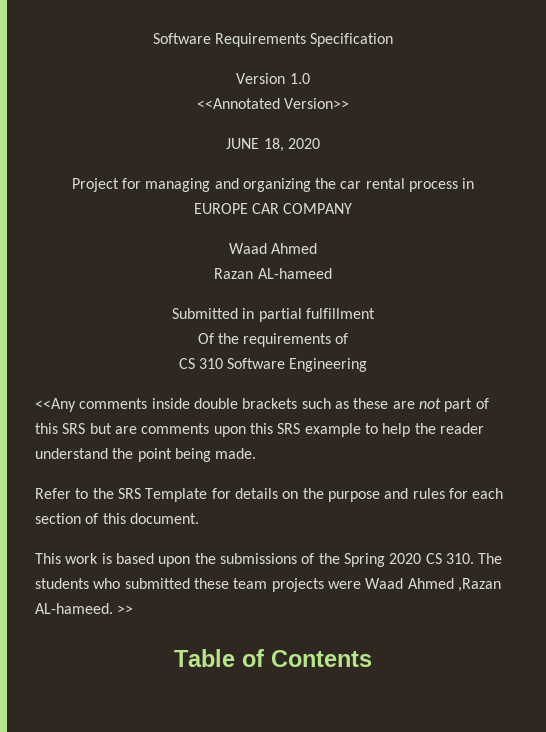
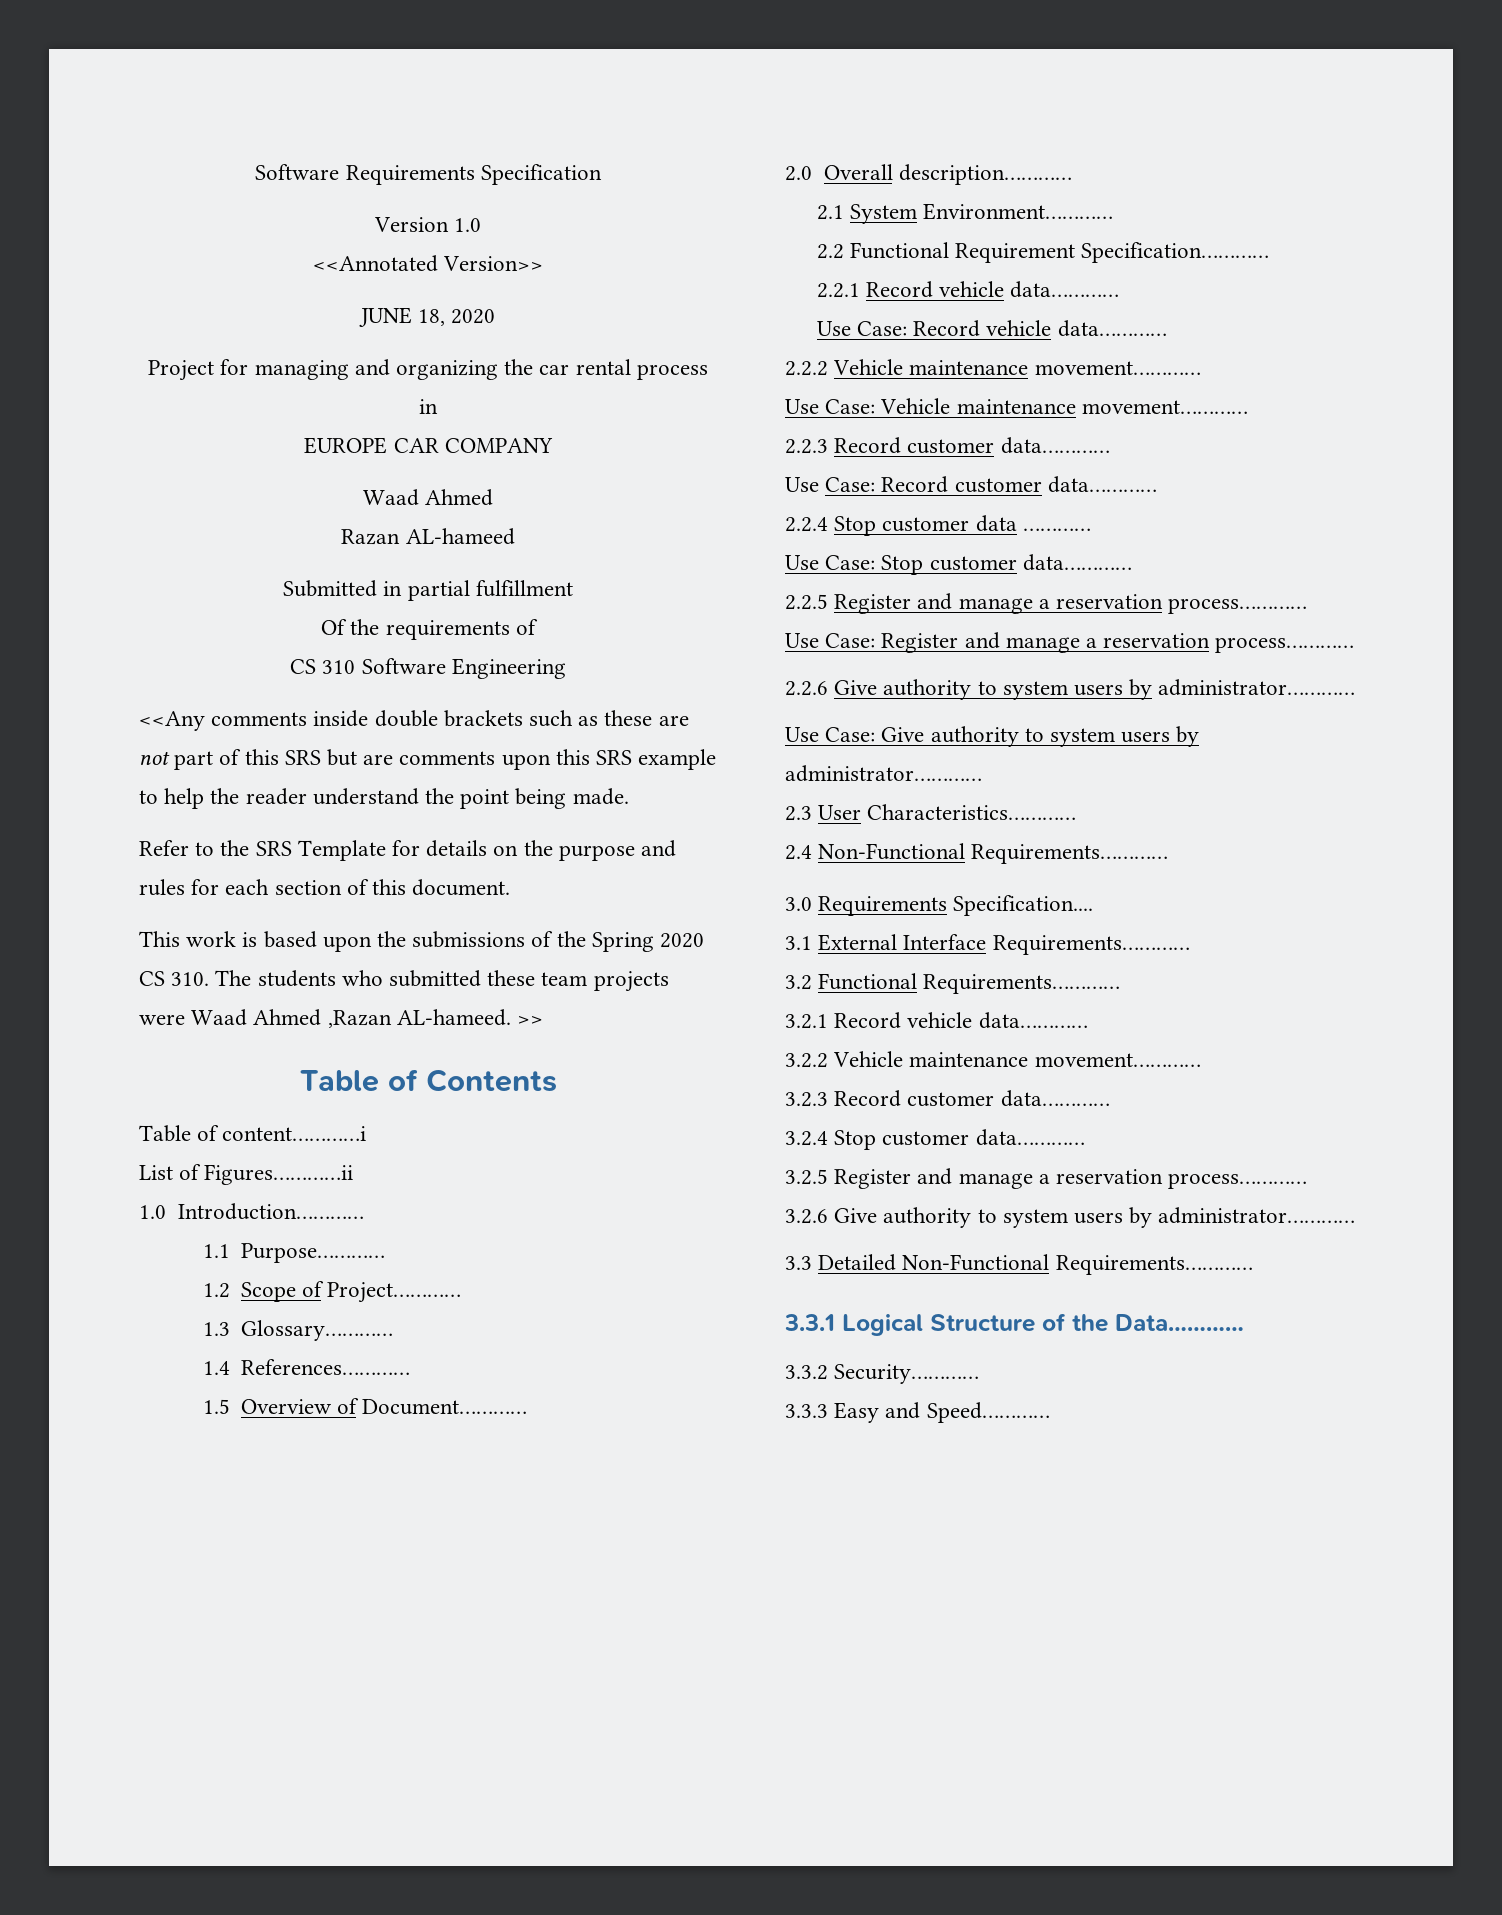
+ Table of content…………i
+ List of Figures…………ii
+ 1.0 Introduction…………
+ 1.1 Purpose…………
+ 1.2 Scope of Project…………
+ 1.3 Glossary…………
+ 1.4 References…………
+ 1.5 Overview of Document…………
+ 2.0 Overall description…………
+ 2.1 System Environment…………
+ 2.2 Functional Requirement Specification…………
+ 2.2.1 Record vehicle data…………
+ Use Case: Record vehicle data…………
+ 2.2.2 Vehicle maintenance movement…………
+ Use Case: Vehicle maintenance movement…………
+ 2.2.3 Record customer data…………
+ Use Case: Record customer data…………
+ 2.2.4 Stop customer data …………
+ Use Case: Stop customer data…………
+ 2.2.5 Register and manage a reservation process…………
+ Use Case: Register and manage a reservation process…………
+ 2.2.6 Give authority to system users by administrator…………
+ Use Case: Give authority to system users by administrator…………
+ 2.3 User Characteristics…………
+ 2.4 Non-Functional Requirements…………
+ 3.0 Requirements Specification....
+ 3.1 External Interface Requirements…………
+ 3.2 Functional Requirements…………
+ 3.2.1 Record vehicle data…………
+ 3.2.2 Vehicle maintenance movement…………
+ 3.2.3 Record customer data…………
+ 3.2.4 Stop customer data…………
+ 3.2.5 Register and manage a reservation process…………
+ 3.2.6 Give authority to system users by administrator…………
+ 3.3 Detailed Non-Functional Requirements…………
+ 3.3.1 Logical Structure of the Data…………
+ 3.3.2 Security…………
+ 3.3.3 Easy and Speed…………

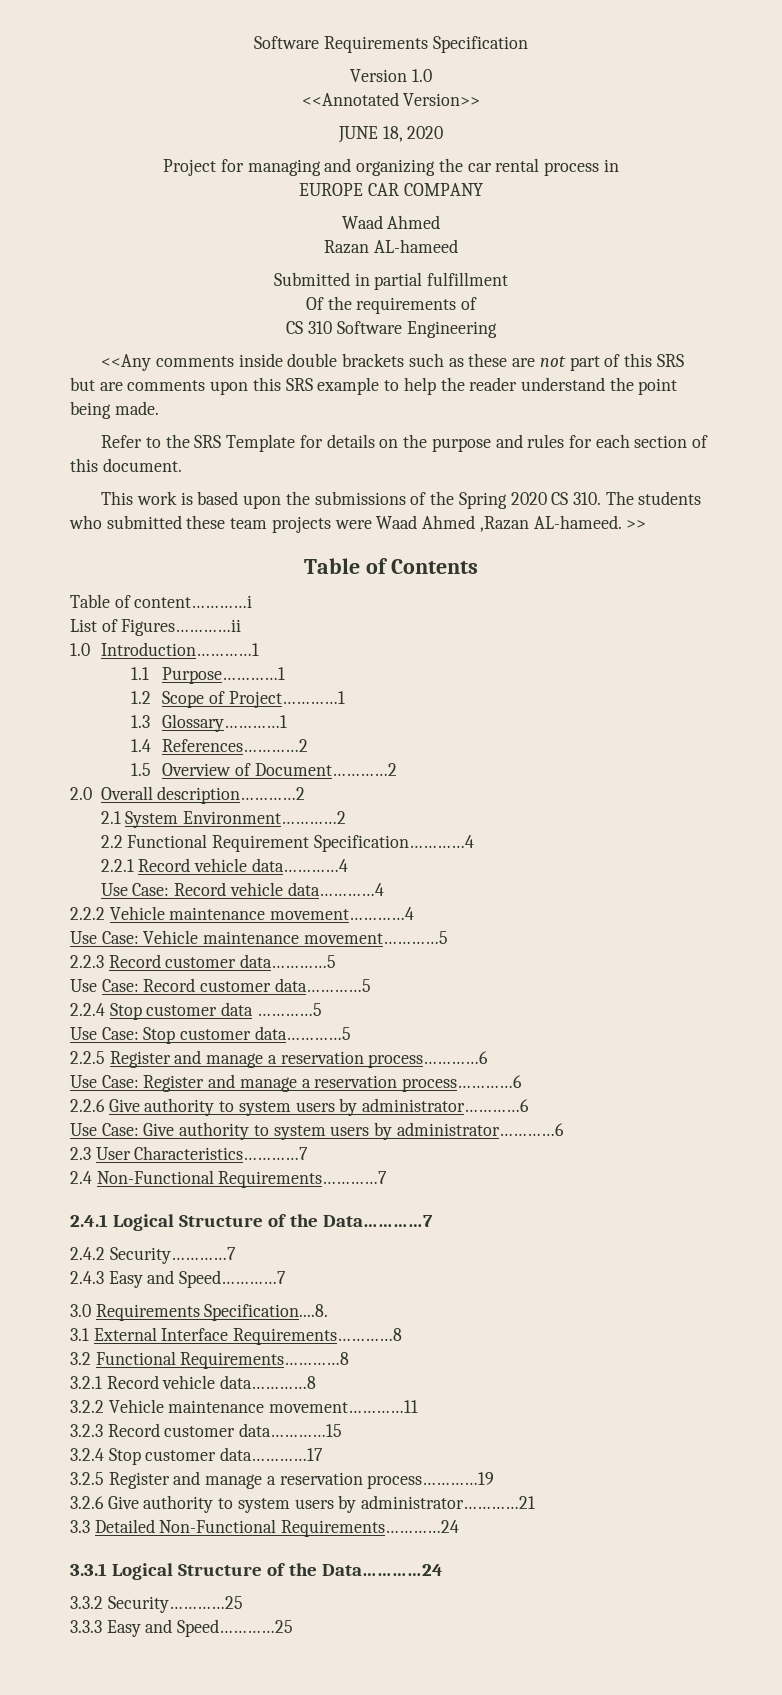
- 1.0 Introduction…………
+ 1.0 Introduction…………1
- 1.1 Purpose…………
+ 1.1 Purpose…………1
- 1.2 Scope of Project…………
+ 1.2 Scope of Project…………1
- 1.3 Glossary…………
+ 1.3 Glossary…………1
- 1.4 References…………
+ 1.4 References…………2
- 1.5 Overview of Document…………
+ 1.5 Overview of Document…………2
- 2.0 Overall description…………
+ 2.0 Overall description…………2
- 2.1 System Environment…………
+ 2.1 System Environment…………2
- 2.2 Functional Requirement Specification…………
+ 2.2 Functional Requirement Specification…………4
- 2.2.1 Record vehicle data…………
+ 2.2.1 Record vehicle data…………4
- Use Case: Record vehicle data…………
+ Use Case: Record vehicle data…………4
- 2.2.2 Vehicle maintenance movement…………
+ 2.2.2 Vehicle maintenance movement…………4
- Use Case: Vehicle maintenance movement…………
+ Use Case: Vehicle maintenance movement…………5
- 2.2.3 Record customer data…………
+ 2.2.3 Record customer data…………5
- Use Case: Record customer data…………
+ Use Case: Record customer data…………5
- 2.2.4 Stop customer data …………
+ 2.2.4 Stop customer data …………5
- Use Case: Stop customer data…………
+ Use Case: Stop customer data…………5
- 2.2.5 Register and manage a reservation process…………
+ 2.2.5 Register and manage a reservation process…………6
- Use Case: Register and manage a reservation process…………
+ Use Case: Register and manage a reservation process…………6
- 2.2.6 Give authority to system users by administrator…………
+ 2.2.6 Give authority to system users by administrator…………6
- Use Case: Give authority to system users by administrator…………
+ Use Case: Give authority to system users by administrator…………6
- 2.3 User Characteristics…………
+ 2.3 User Characteristics…………7
- 2.4 Non-Functional Requirements…………
+ 2.4 Non-Functional Requirements…………7
+ 2.4.1 Logical Structure of the Data…………7
+ 2.4.2 Security…………7
+ 2.4.3 Easy and Speed…………7
- 3.0 Requirements Specification....
+ 3.0 Requirements Specification....8.
- 3.1 External Interface Requirements…………
+ 3.1 External Interface Requirements…………8
- 3.2 Functional Requirements…………
+ 3.2 Functional Requirements…………8
- 3.2.1 Record vehicle data…………
+ 3.2.1 Record vehicle data…………8
- 3.2.2 Vehicle maintenance movement…………
+ 3.2.2 Vehicle maintenance movement…………11
- 3.2.3 Record customer data…………
+ 3.2.3 Record customer data…………15
- 3.2.4 Stop customer data…………
+ 3.2.4 Stop customer data…………17
- 3.2.5 Register and manage a reservation process…………
+ 3.2.5 Register and manage a reservation process…………19
- 3.2.6 Give authority to system users by administrator…………
+ 3.2.6 Give authority to system users by administrator…………21
- 3.3 Detailed Non-Functional Requirements…………
+ 3.3 Detailed Non-Functional Requirements…………24
- 3.3.1 Logical Structure of the Data…………
+ 3.3.1 Logical Structure of the Data…………24
- 3.3.2 Security…………
+ 3.3.2 Security…………25
- 3.3.3 Easy and Speed…………
+ 3.3.3 Easy and Speed…………25

